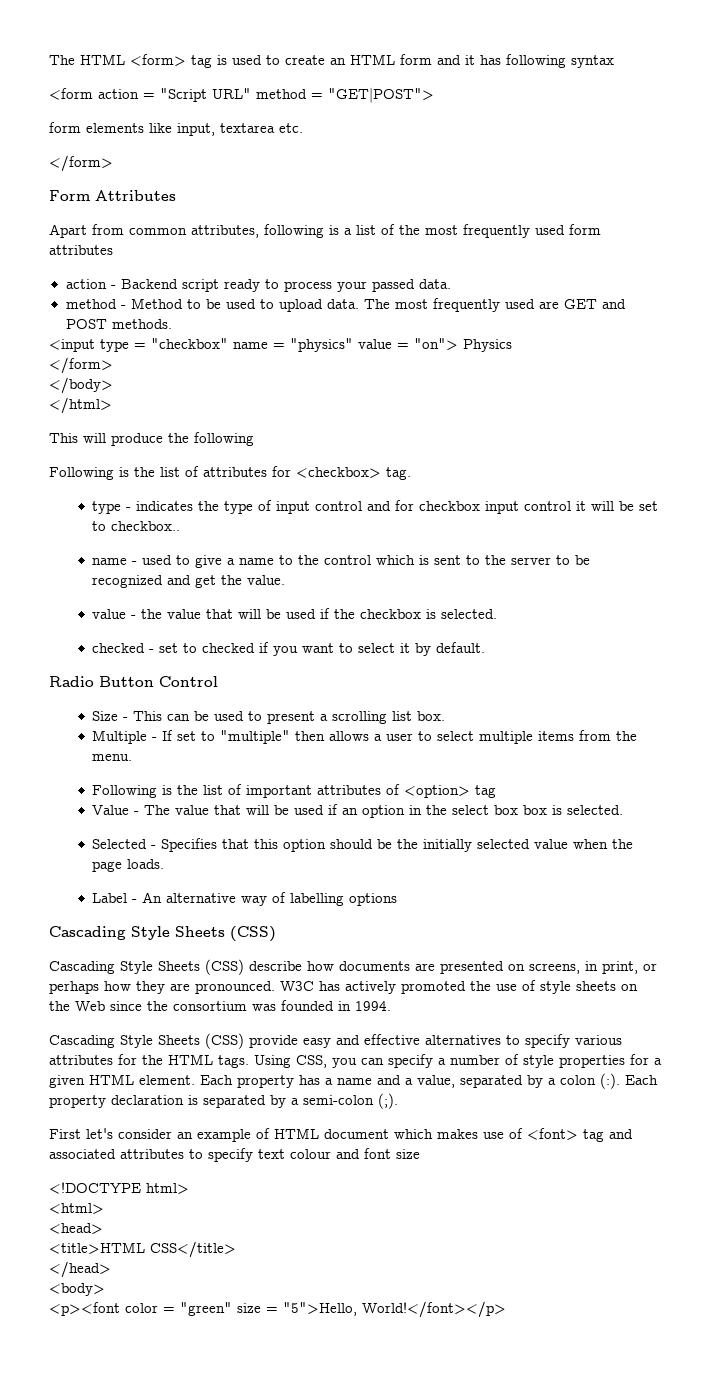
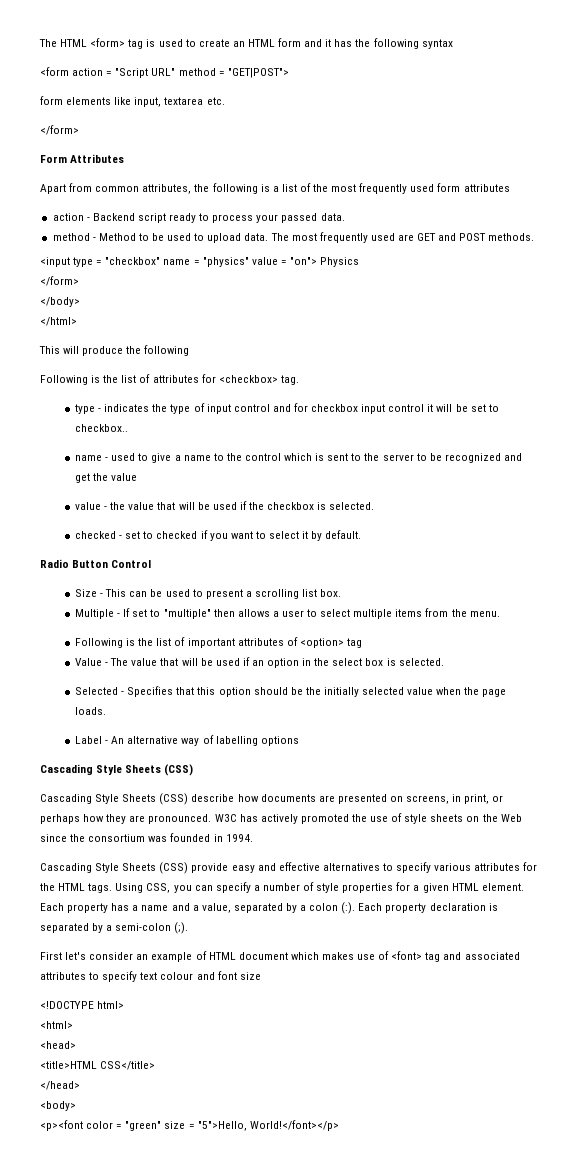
- The HTML <form> tag is used to create an HTML form and it has following syntax
+ The HTML <form> tag is used to create an HTML form and it has the following syntax
- Apart from common attributes, following is a list of the most frequently used form attributes
+ Apart from common attributes, the following is a list of the most frequently used form attributes
- name - used to give a name to the control which is sent to the server to be recognized and get the value.
+ name - used to give a name to the control which is sent to the server to be recognized and get the value
- Value - The value that will be used if an option in the select box box is selected.
+ Value - The value that will be used if an option in the select box is selected.

